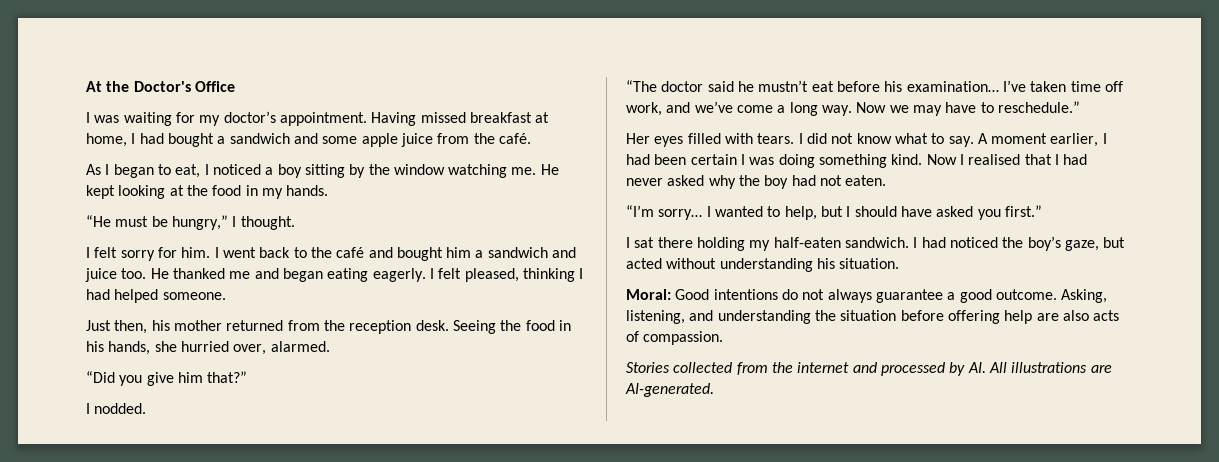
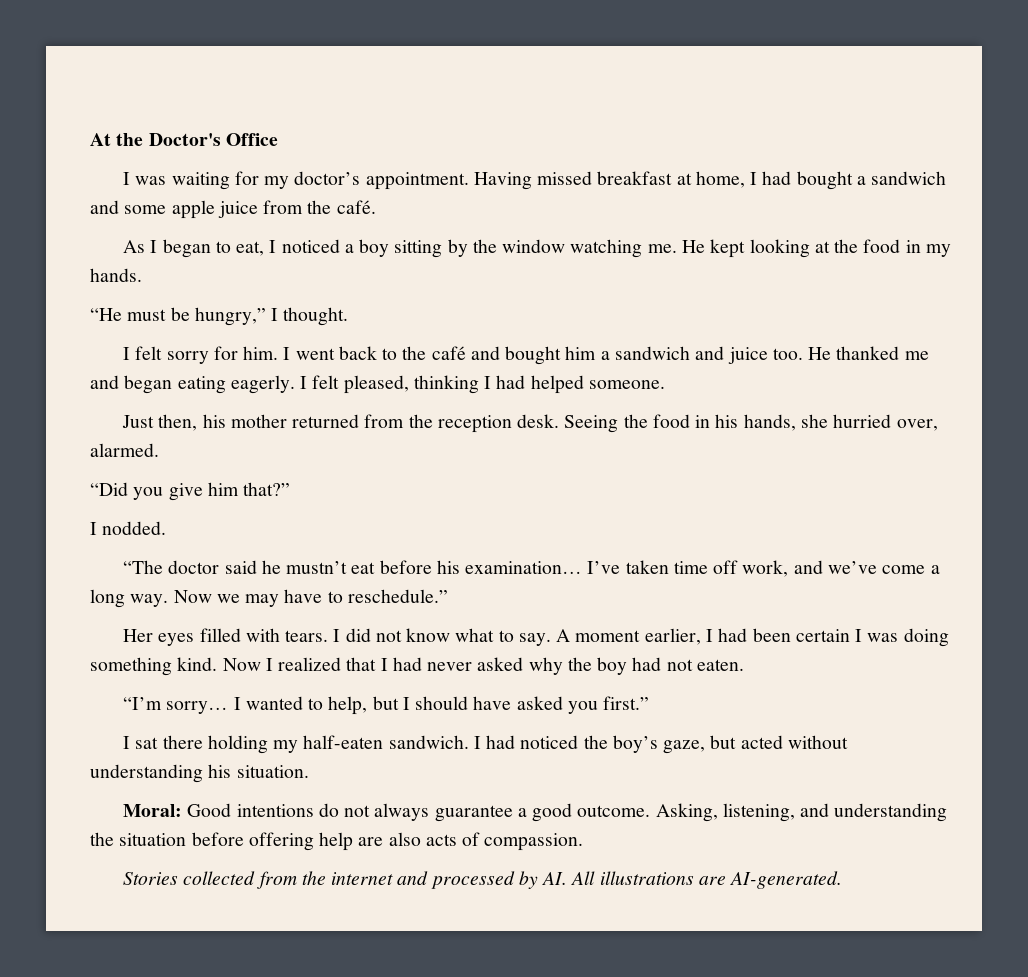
- Now I realised that I had never asked why the boy had not eaten.
+ Now I realized that I had never asked why the boy had not eaten.

